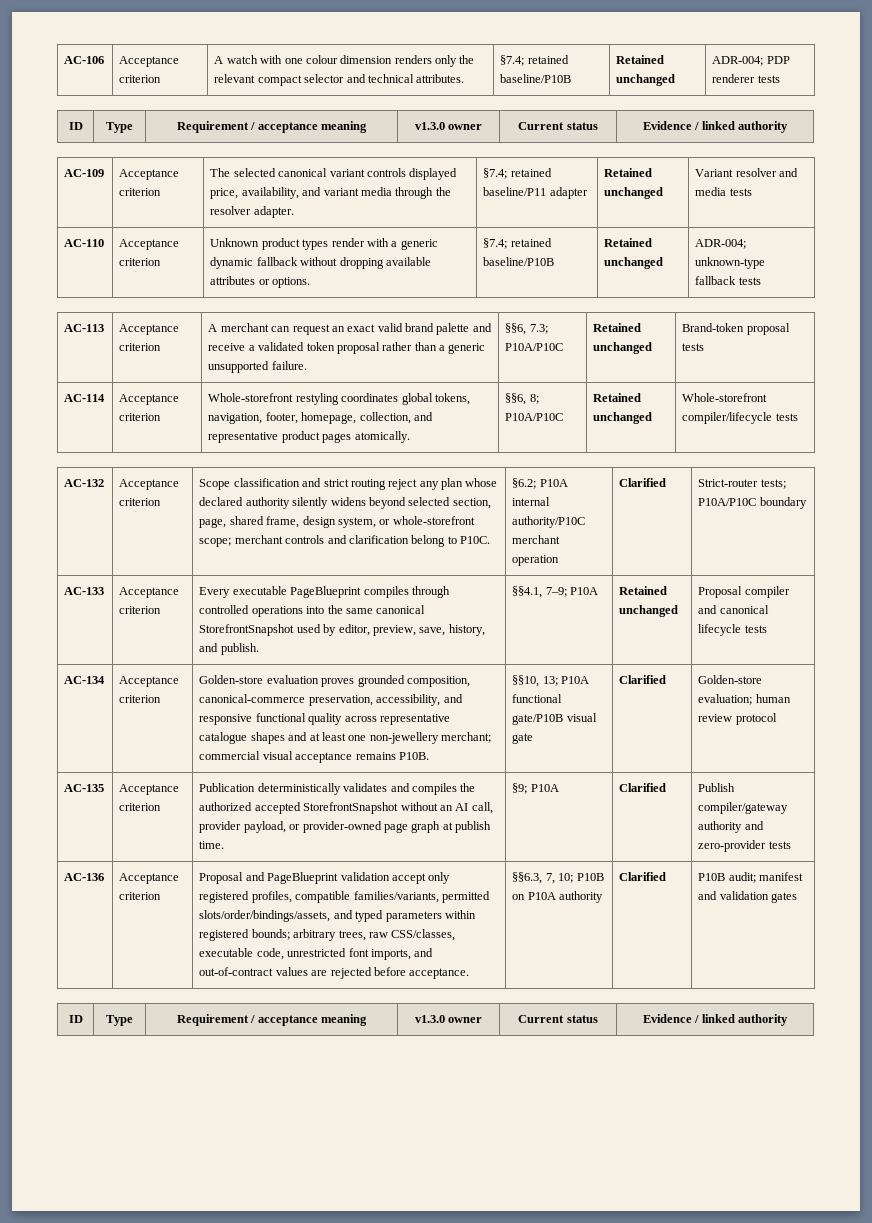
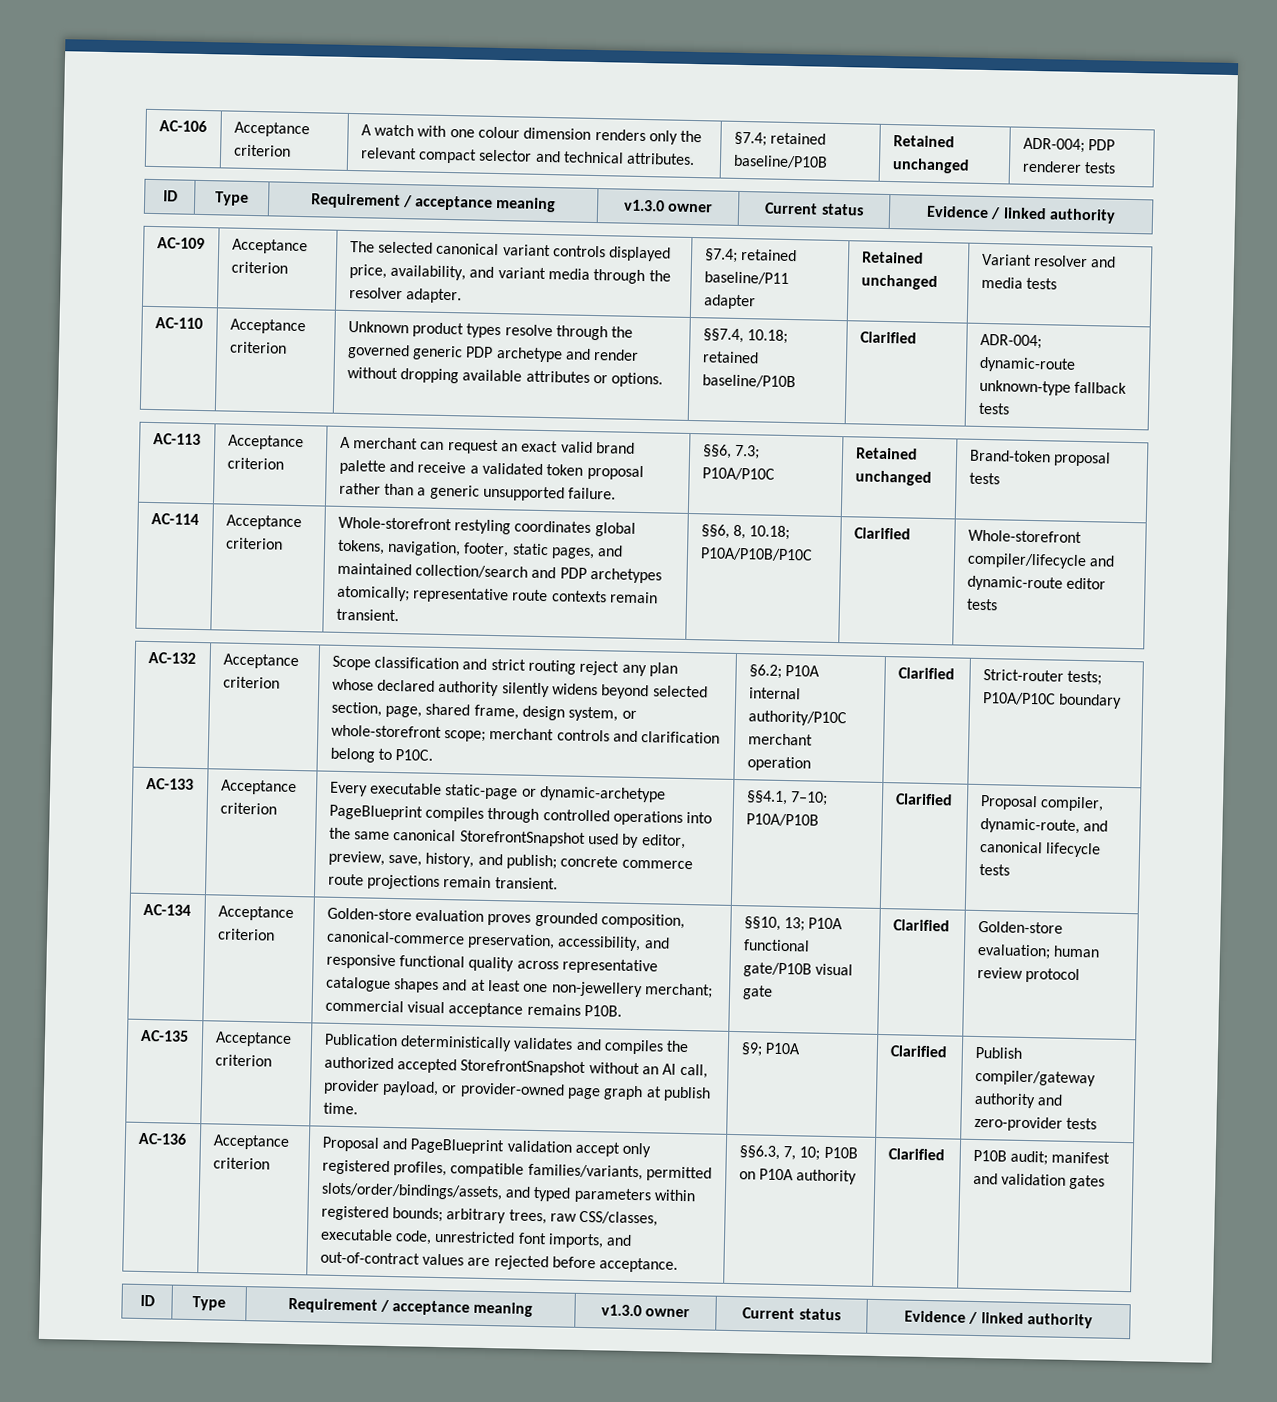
- AC-110 | Acceptance criterion | Unknown product types render with a generic dynamic fallback without dropping available attributes or options. | §7.4; retained baseline/P10B | Retained unchanged | ADR-004; unknown-type fallback tests
+ AC-110 | Acceptance criterion | Unknown product types resolve through the governed generic PDP archetype and render without dropping available attributes or options. | §§7.4, 10.18; retained baseline/P10B | Clarified | ADR-004; dynamic-route unknown-type fallback tests
- AC-114 | Acceptance criterion | Whole-storefront restyling coordinates global tokens, navigation, footer, homepage, collection, and representative product pages atomically. | §§6, 8; P10A/P10C | Retained unchanged | Whole-storefront compiler/lifecycle tests
+ AC-114 | Acceptance criterion | Whole-storefront restyling coordinates global tokens, navigation, footer, static pages, and maintained collection/search and PDP archetypes atomically; representative route contexts remain transient. | §§6, 8, 10.18; P10A/P10B/P10C | Clarified | Whole-storefront compiler/lifecycle and dynamic-route editor tests
- Every executable PageBlueprint compiles through controlled operations into the same canonical StorefrontSnapshot used by editor, preview, save, history, and publish. | §§4.1, 7–9; P10A | Retained unchanged | Proposal compiler and canonical lifecycle tests
+ Every executable static-page or dynamic-archetype PageBlueprint compiles through controlled operations into the same canonical StorefrontSnapshot used by editor, preview, save, history, and publish; concrete commerce route projections remain transient. | §§4.1, 7–10; P10A/P10B | Clarified | Proposal compiler, dynamic-route, and canonical lifecycle tests

